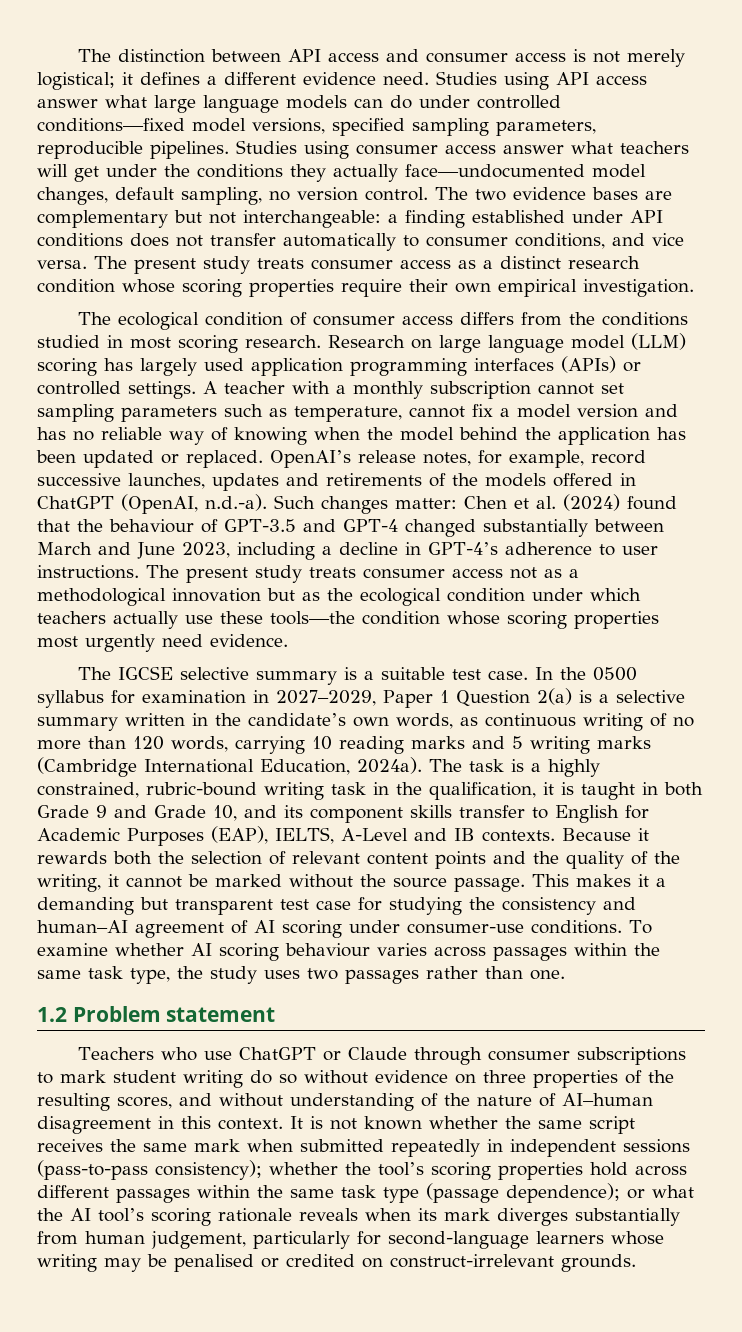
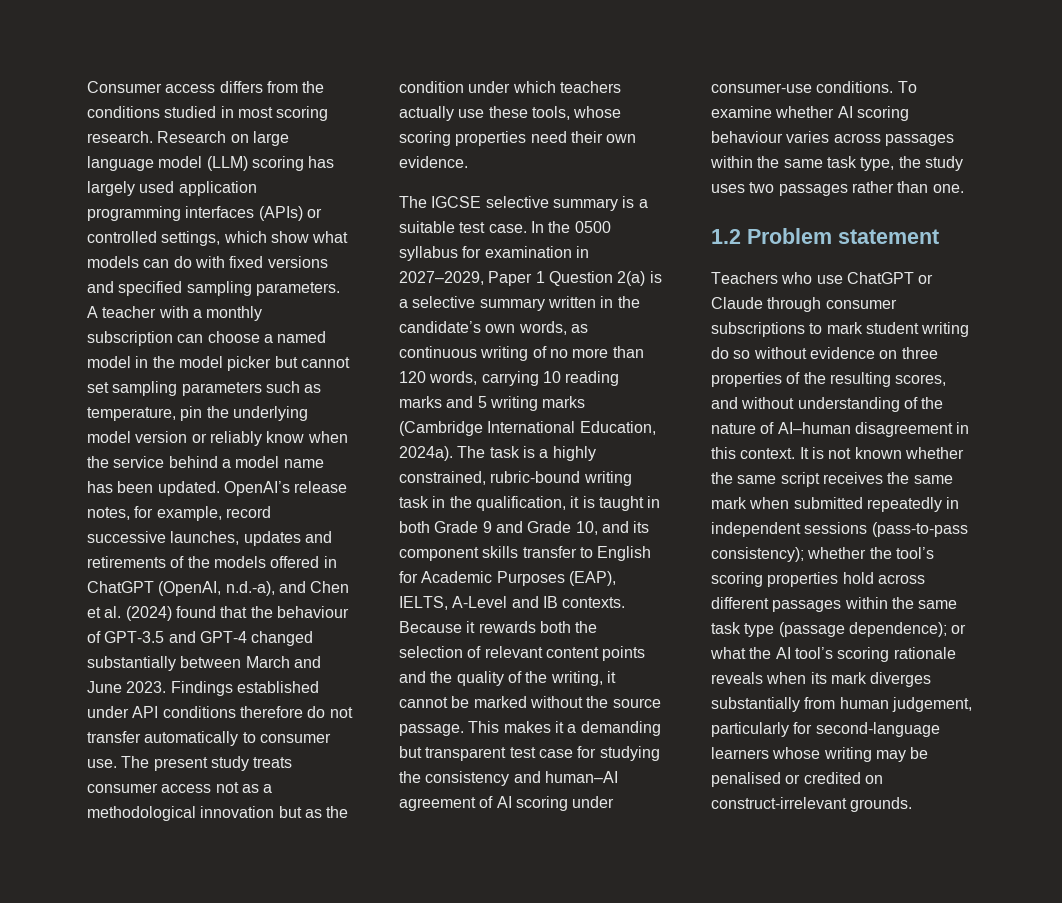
- The distinction between API access and consumer access is not merely logistical; it defines a different evidence need. Studies using API access answer what large language models can do under controlled conditions—fixed model versions, specified sampling parameters, reproducible pipelines. Studies using consumer access answer what teachers will get under the conditions they actually face—undocumented model changes, default sampling, no version control. The two evidence bases are complementary but not interchangeable: a finding established under API conditions does not transfer automatically to consumer conditions, and vice versa. The present study treats consumer access as a distinct research condition whose scoring properties require their own empirical investigation.
- The ecological condition of consumer access differs from the conditions studied in most scoring research.
+ Consumer access differs from the conditions studied in most scoring research.
- Research on large language model (LLM) scoring has largely used application programming interfaces (APIs) or controlled settings.
+ Research on large language model (LLM) scoring has largely used application programming interfaces (APIs) or controlled settings, which show what models can do with fixed versions and specified sampling parameters.
- A teacher with a monthly subscription cannot set sampling parameters such as temperature, cannot fix a model version and has no reliable way of knowing when the model behind the application has been updated or replaced.
+ A teacher with a monthly subscription can choose a named model in the model picker but cannot set sampling parameters such as temperature, pin the underlying model version or reliably know when the service behind a model name has been updated.
- OpenAI’s release notes, for example, record successive launches, updates and retirements of the models offered in ChatGPT (OpenAI, n.d.-a). Such changes matter: Chen et al. (2024) found that the behaviour of GPT-3.5 and GPT-4 changed substantially between March and June 2023, including a decline in GPT-4’s adherence to user instructions.
+ OpenAI’s release notes, for example, record successive launches, updates and retirements of the models offered in ChatGPT (OpenAI, n.d.-a), and Chen et al. (2024) found that the behaviour of GPT-3.5 and GPT-4 changed substantially between March and June 2023. Findings established under API conditions therefore do not transfer automatically to consumer use.
- The present study treats consumer access not as a methodological innovation but as the ecological condition under which teachers actually use these tools—the condition whose scoring properties most urgently need evidence.
+ The present study treats consumer access not as a methodological innovation but as the condition under which teachers actually use these tools, whose scoring properties need their own evidence.

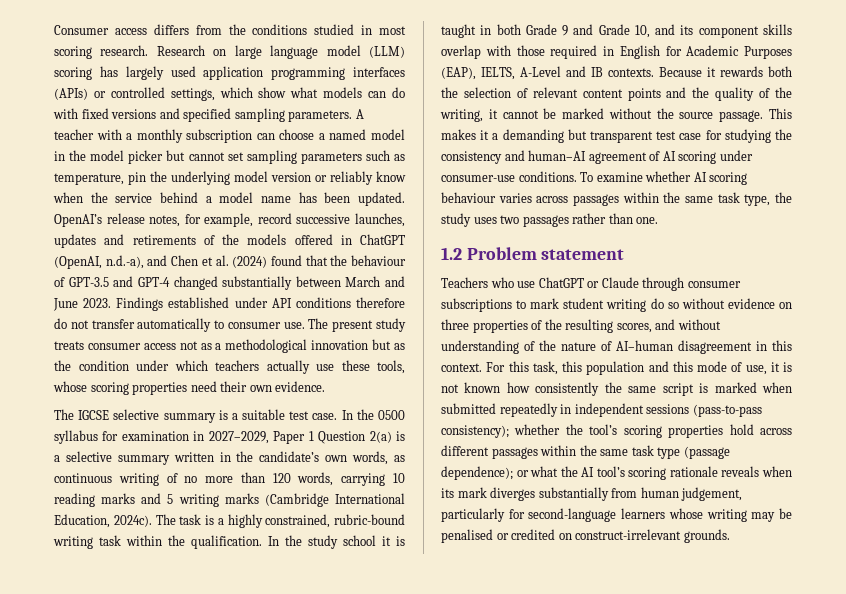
- In the 0500 syllabus for examination in 2027–2029, Paper 1 Question 2(a) is a selective summary written in the candidate’s own words, as continuous writing of no more than 120 words, carrying 10 reading marks and 5 writing marks (Cambridge International Education, 2024a).
+ In the 0500 syllabus for examination in 2027–2029, Paper 1 Question 2(a) is a selective summary written in the candidate’s own words, as continuous writing of no more than 120 words, carrying 10 reading marks and 5 writing marks (Cambridge International Education, 2024c).
- The task is a highly constrained, rubric-bound writing task in the qualification, it is taught in both Grade 9 and Grade 10, and its component skills transfer to English for Academic Purposes (EAP), IELTS, A-Level and IB contexts.
+ The task is a highly constrained, rubric-bound writing task within the qualification. In the study school it is taught in both Grade 9 and Grade 10, and its component skills overlap with those required in English for Academic Purposes (EAP), IELTS, A-Level and IB contexts.
- It is not known whether the same script receives the same mark when submitted repeatedly in independent sessions (pass-to-pass consistency); whether the tool’s scoring properties hold across different passages within the same task type (passage dependence); or what the AI tool’s scoring rationale reveals when its mark diverges substantially from human judgement, particularly for second-language learners whose writing may be penalised or credited on construct-irrelevant grounds.
+ For this task, this population and this mode of use, it is not known how consistently the same script is marked when submitted repeatedly in independent sessions (pass-to-pass consistency); whether the tool’s scoring properties hold across different passages within the same task type (passage dependence); or what the AI tool’s scoring rationale reveals when its mark diverges substantially from human judgement, particularly for second-language learners whose writing may be penalised or credited on construct-irrelevant grounds.

